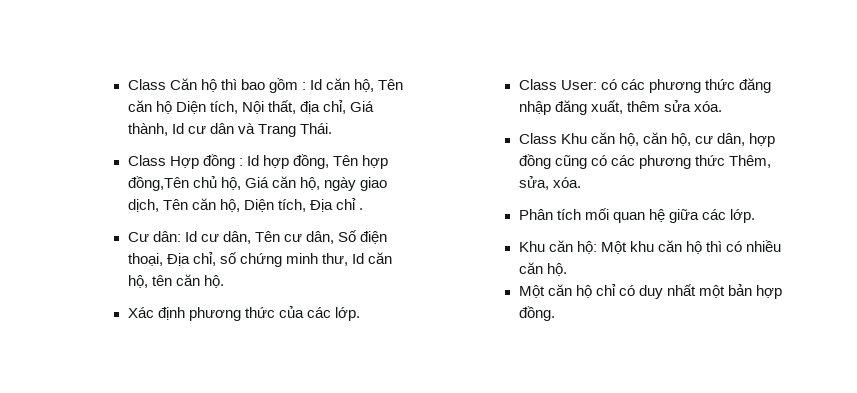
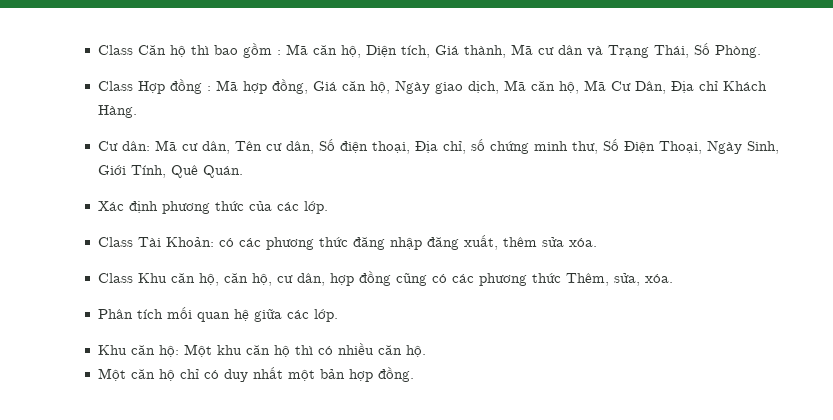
- Class Căn hộ thì bao gồm : Id căn hộ, Tên căn hộ Diện tích, Nội thất, địa chỉ, Giá thành, Id cư dân và Trang Thái.
+ Class Căn hộ thì bao gồm : Mã căn hộ, Diện tích, Giá thành, Mã cư dân và Trạng Thái, Số Phòng.
- Class Hợp đồng : Id hợp đồng, Tên hợp đồng,Tên chủ hộ, Giá căn hộ, ngày giao dịch, Tên căn hộ, Diện tích, Địa chỉ .
+ Class Hợp đồng : Mã hợp đồng, Giá căn hộ, Ngày giao dịch, Mã căn hộ, Mã Cư Dân, Địa chỉ Khách Hàng.
- Cư dân: Id cư dân, Tên cư dân, Số điện thoại, Địa chỉ, số chứng minh thư, Id căn hộ, tên căn hộ.
+ Cư dân: Mã cư dân, Tên cư dân, Số điện thoại, Địa chỉ, số chứng minh thư, Số Điện Thoại, Ngày Sinh, Giới Tính, Quê Quán.
- Class User: có các phương thức đăng nhập đăng xuất, thêm sửa xóa.
+ Class Tài Khoản: có các phương thức đăng nhập đăng xuất, thêm sửa xóa.

